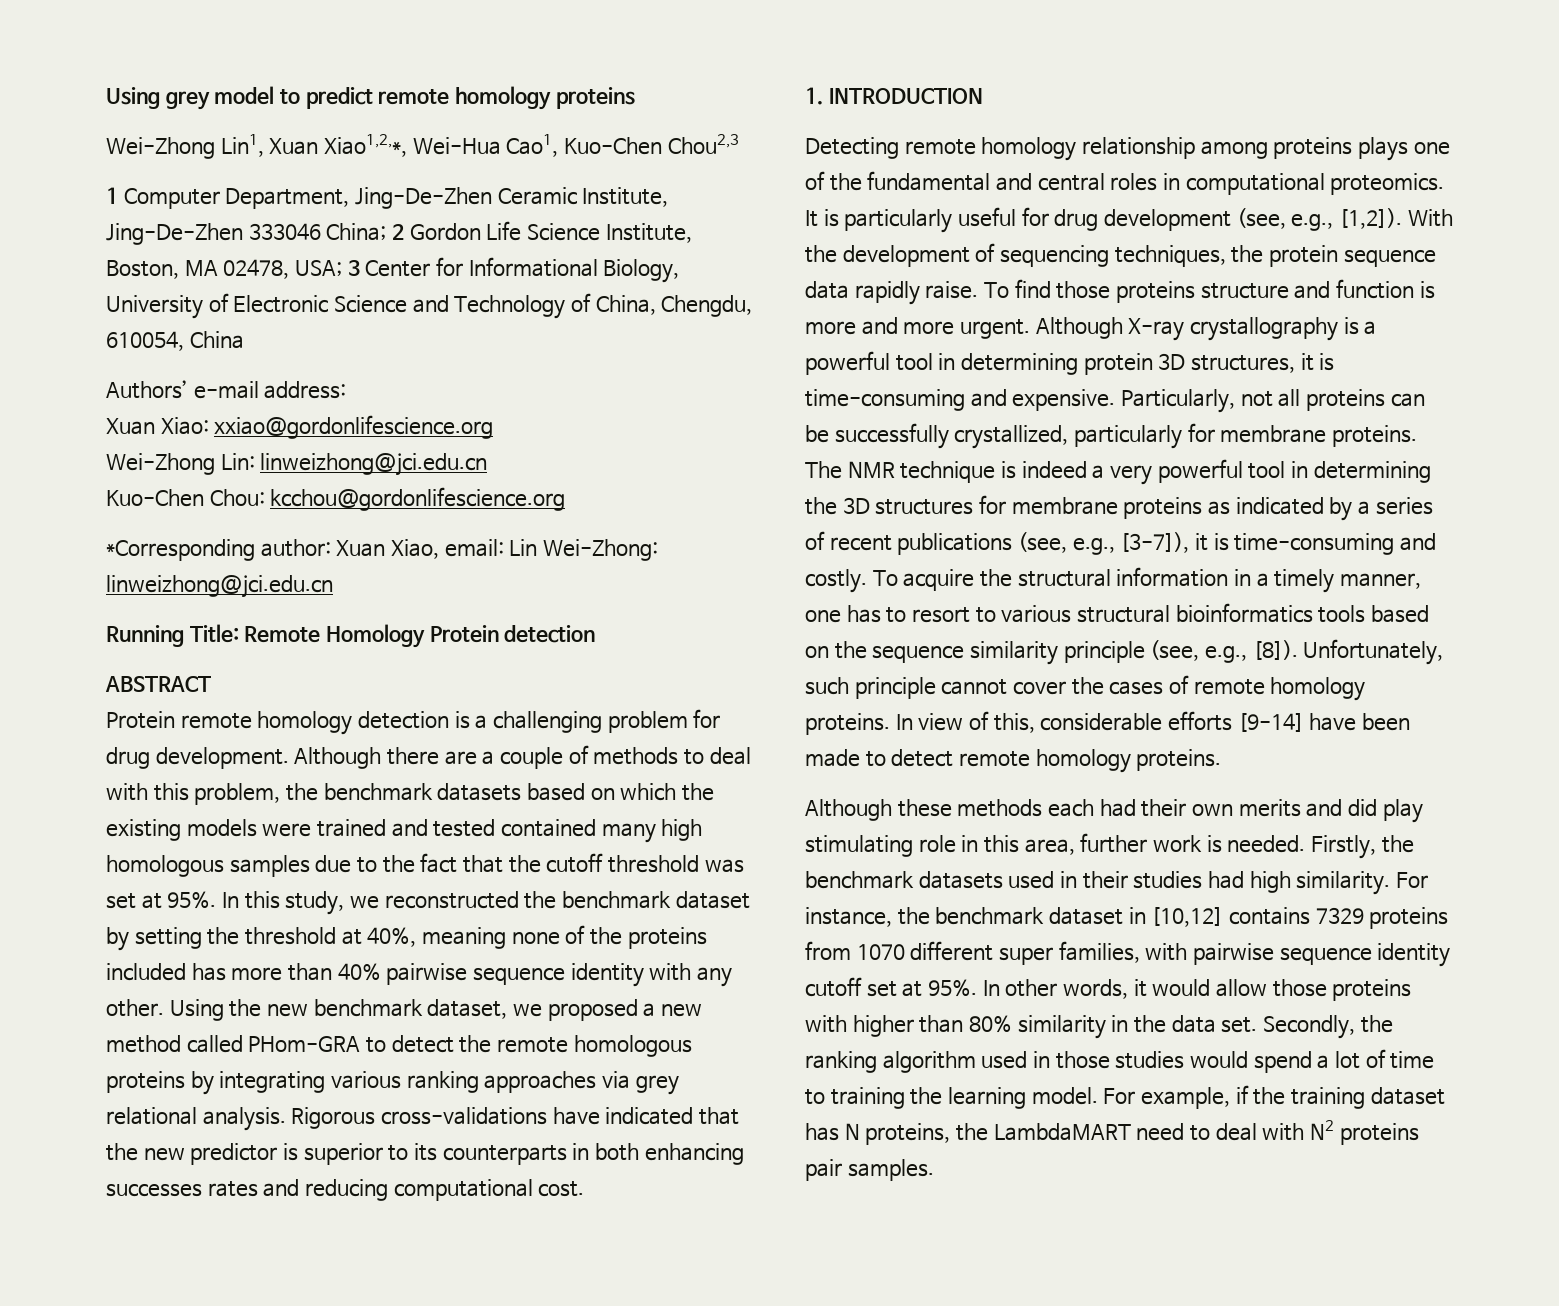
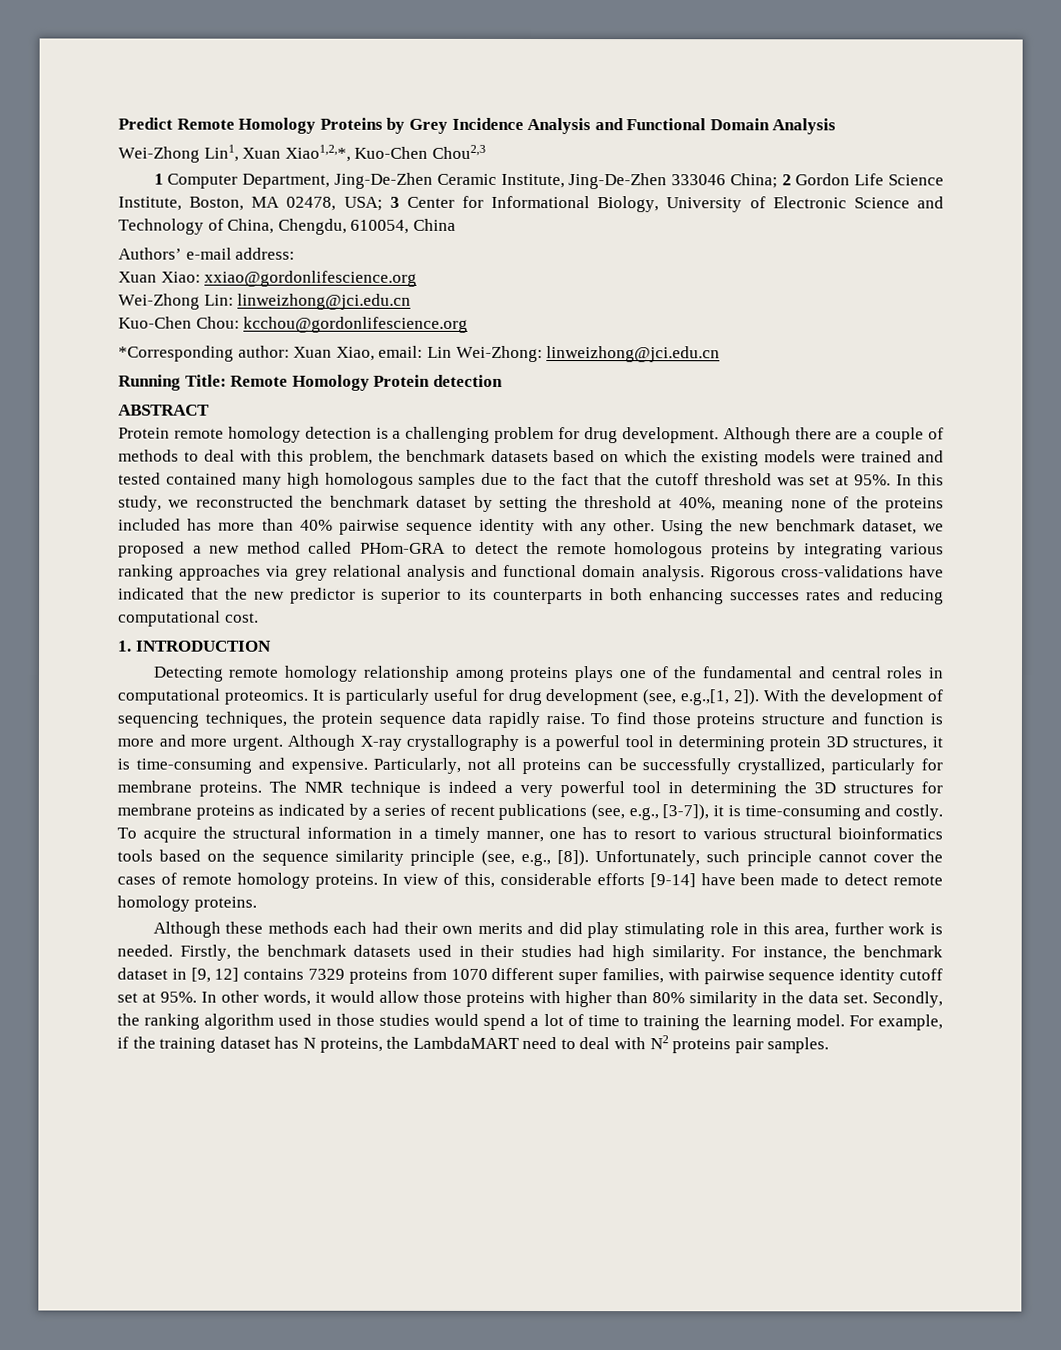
- Using grey model to predict remote homology proteins
+ Predict Remote Homology Proteins by Grey Incidence Analysis and Functional Domain Analysis
- Wei-Zhong Lin1, Xuan Xiao1,2,*, Wei-Hua Cao1, Kuo-Chen Chou2,3
+ Wei-Zhong Lin1, Xuan Xiao1,2,*, Kuo-Chen Chou2,3
- Using the new benchmark dataset, we proposed a new method called PHom-GRA to detect the remote homologous proteins by integrating various ranking approaches via grey relational analysis.
+ Using the new benchmark dataset, we proposed a new method called PHom-GRA to detect the remote homologous proteins by integrating various ranking approaches via grey relational analysis and functional domain analysis.
- It is particularly useful for drug development (see, e.g., [1,2]).
+ It is particularly useful for drug development (see, e.g.,[1, 2]).
- For instance, the benchmark dataset in [10,12] contains 7329 proteins from 1070 different super families, with pairwise sequence identity cutoff set at 95%.
+ For instance, the benchmark dataset in [9, 12] contains 7329 proteins from 1070 different super families, with pairwise sequence identity cutoff set at 95%.

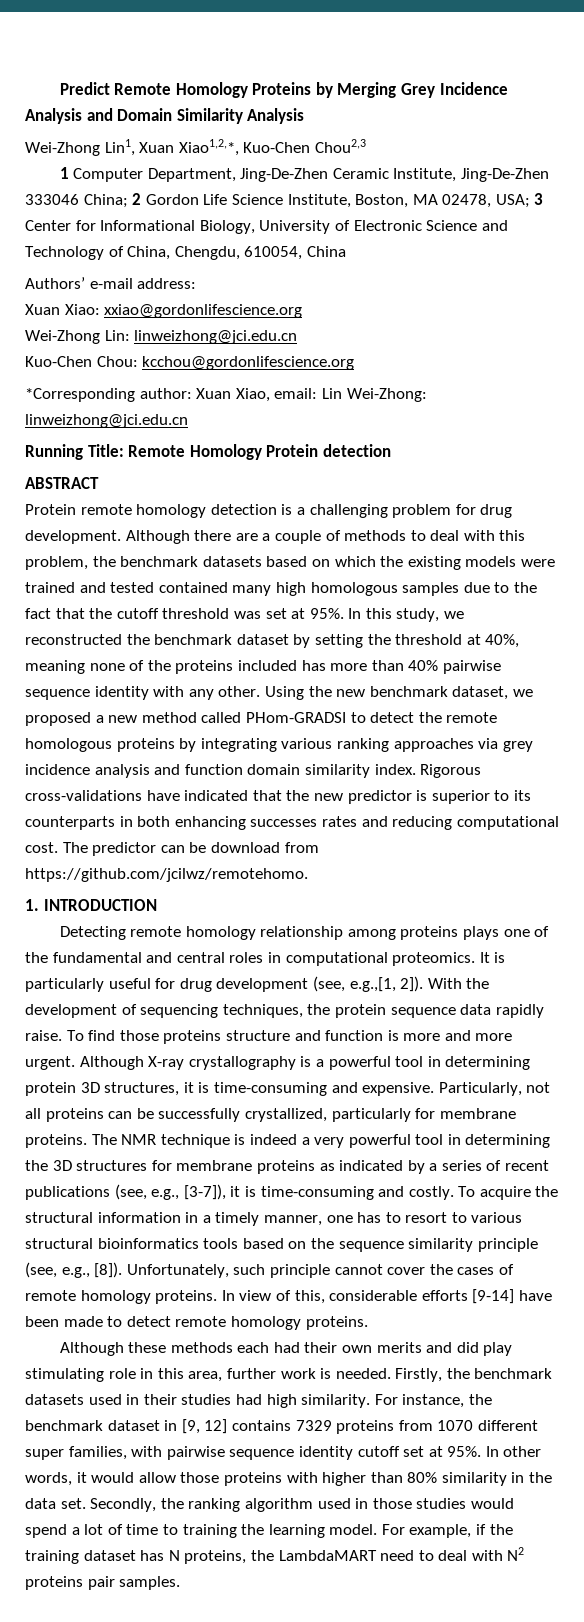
- Predict Remote Homology Proteins by Grey Incidence Analysis and Functional Domain Analysis
+ Predict Remote Homology Proteins by Merging Grey Incidence Analysis and Domain Similarity Analysis
- Using the new benchmark dataset, we proposed a new method called PHom-GRA to detect the remote homologous proteins by integrating various ranking approaches via grey relational analysis and functional domain analysis.
+ Using the new benchmark dataset, we proposed a new method called PHom-GRADSI to detect the remote homologous proteins by integrating various ranking approaches via grey incidence analysis and function domain similarity index.
+ The predictor can be download from https://github.com/jcilwz/remotehomo.

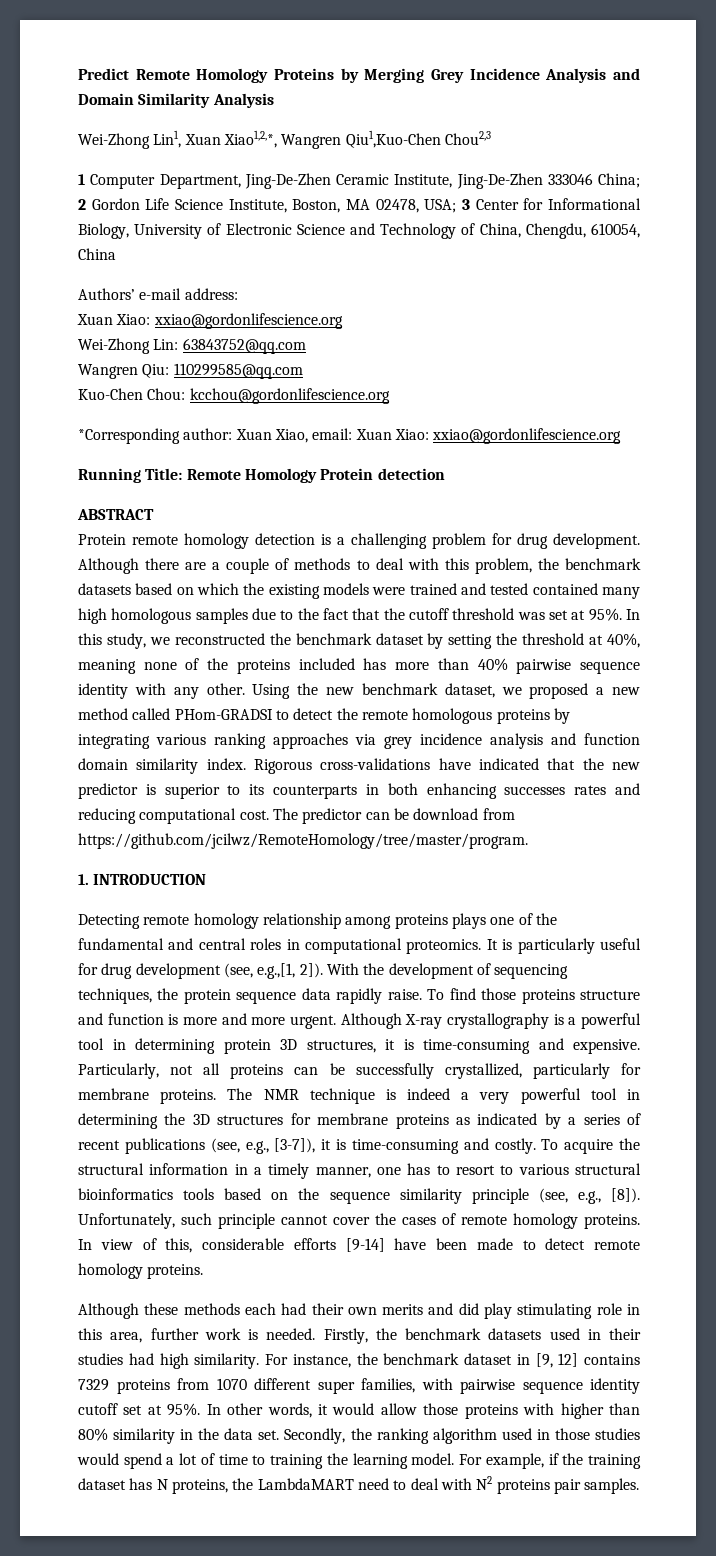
- Wei-Zhong Lin1, Xuan Xiao1,2,*, Kuo-Chen Chou2,3
+ Wei-Zhong Lin1, Xuan Xiao1,2,*, Wangren Qiu1,Kuo-Chen Chou2,3
- Wei-Zhong Lin: linweizhong@jci.edu.cn
+ Wei-Zhong Lin: 63843752@qq.com
+ Wangren Qiu: 110299585@qq.com
- *Corresponding author: Xuan Xiao, email: Lin Wei-Zhong: linweizhong@jci.edu.cn
+ *Corresponding author: Xuan Xiao, email: Xuan Xiao: xxiao@gordonlifescience.org
- The predictor can be download from https://github.com/jcilwz/remotehomo.
+ The predictor can be download from https://github.com/jcilwz/RemoteHomology/tree/master/program.

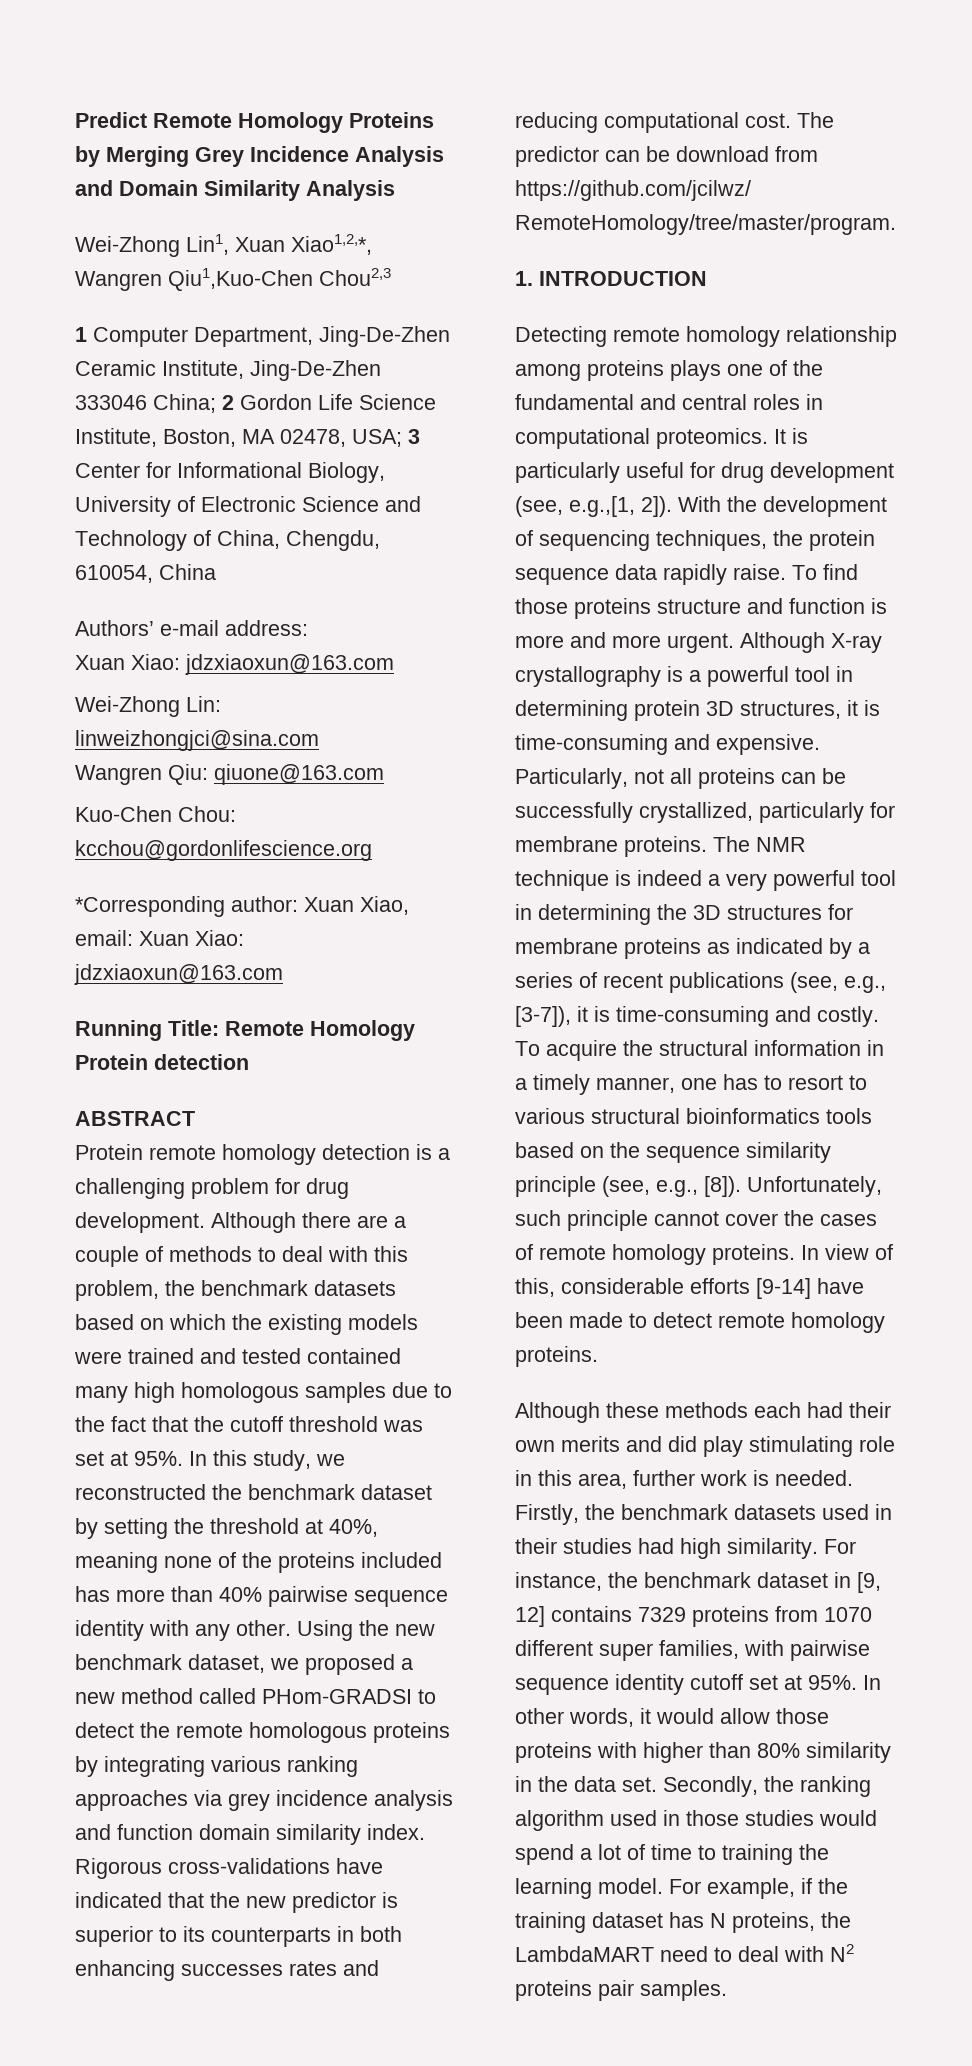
  Authors’ e-mail address:
- Xuan Xiao: xxiao@gordonlifescience.org
+ Xuan Xiao: jdzxiaoxun@163.com
- Wei-Zhong Lin: 63843752@qq.com
+ Wei-Zhong Lin: linweizhongjci@sina.com
- Wangren Qiu: 110299585@qq.com
+ Wangren Qiu: qiuone@163.com
- *Corresponding author: Xuan Xiao, email: Xuan Xiao: xxiao@gordonlifescience.org
+ *Corresponding author: Xuan Xiao, email: Xuan Xiao: jdzxiaoxun@163.com

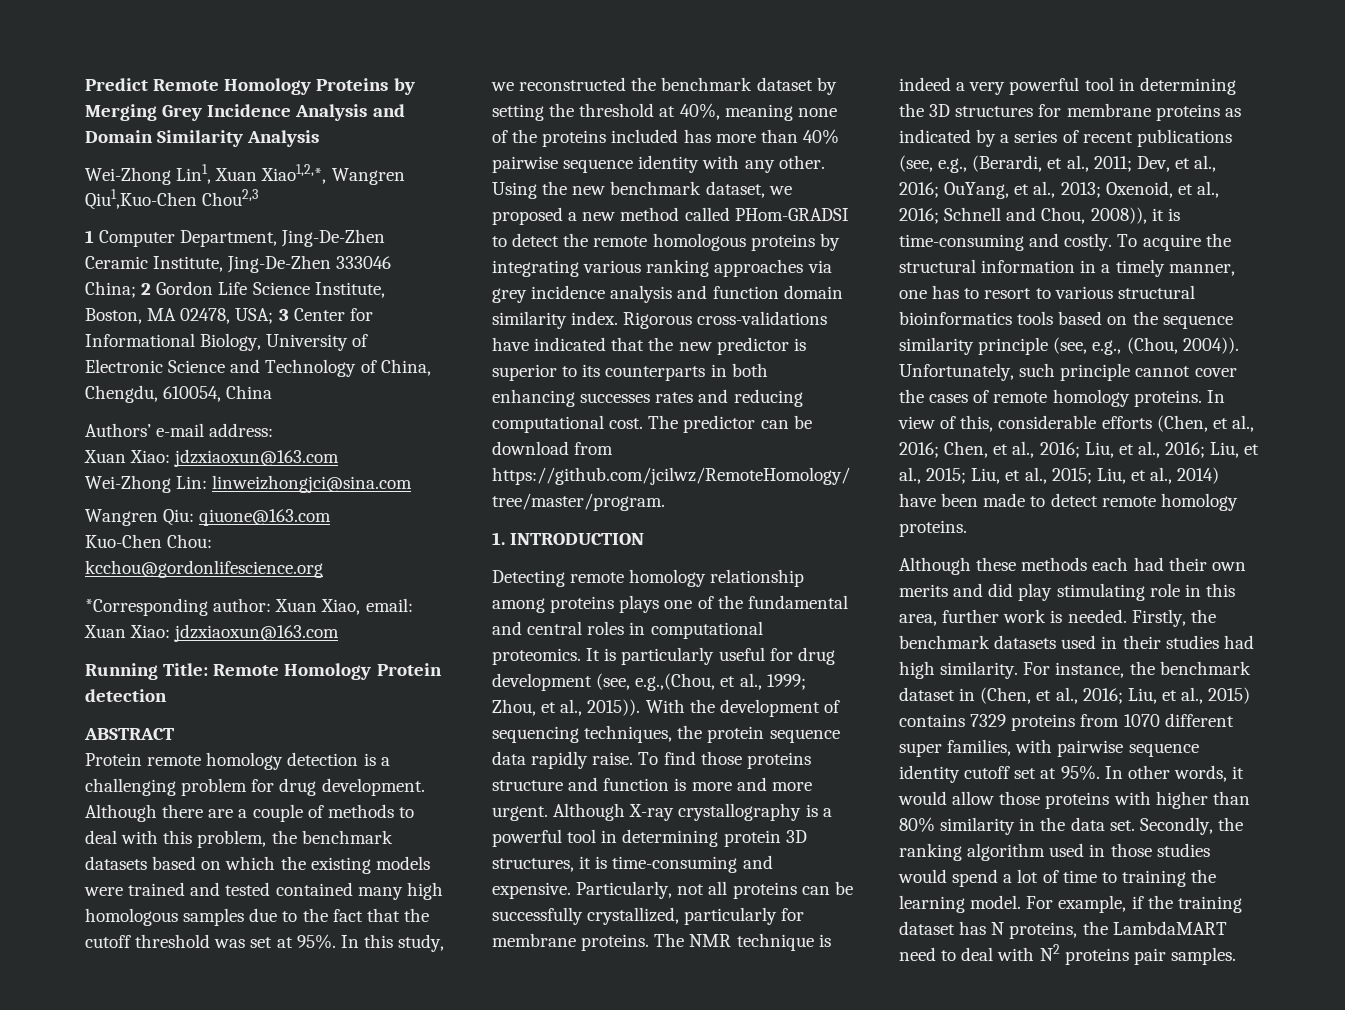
- It is particularly useful for drug development (see, e.g.,[1, 2]).
+ It is particularly useful for drug development (see, e.g.,(Chou, et al., 1999; Zhou, et al., 2015)).
- The NMR technique is indeed a very powerful tool in determining the 3D structures for membrane proteins as indicated by a series of recent publications (see, e.g., [3-7]), it is time-consuming and costly.
+ The NMR technique is indeed a very powerful tool in determining the 3D structures for membrane proteins as indicated by a series of recent publications (see, e.g., (Berardi, et al., 2011; Dev, et al., 2016; OuYang, et al., 2013; Oxenoid, et al., 2016; Schnell and Chou, 2008)), it is time-consuming and costly.
- To acquire the structural information in a timely manner, one has to resort to various structural bioinformatics tools based on the sequence similarity principle (see, e.g., [8]).
+ To acquire the structural information in a timely manner, one has to resort to various structural bioinformatics tools based on the sequence similarity principle (see, e.g., (Chou, 2004)).
- In view of this, considerable efforts [9-14] have been made to detect remote homology proteins.
+ In view of this, considerable efforts (Chen, et al., 2016; Chen, et al., 2016; Liu, et al., 2016; Liu, et al., 2015; Liu, et al., 2015; Liu, et al., 2014) have been made to detect remote homology proteins.
- For instance, the benchmark dataset in [9, 12] contains 7329 proteins from 1070 different super families, with pairwise sequence identity cutoff set at 95%.
+ For instance, the benchmark dataset in (Chen, et al., 2016; Liu, et al., 2015) contains 7329 proteins from 1070 different super families, with pairwise sequence identity cutoff set at 95%.

